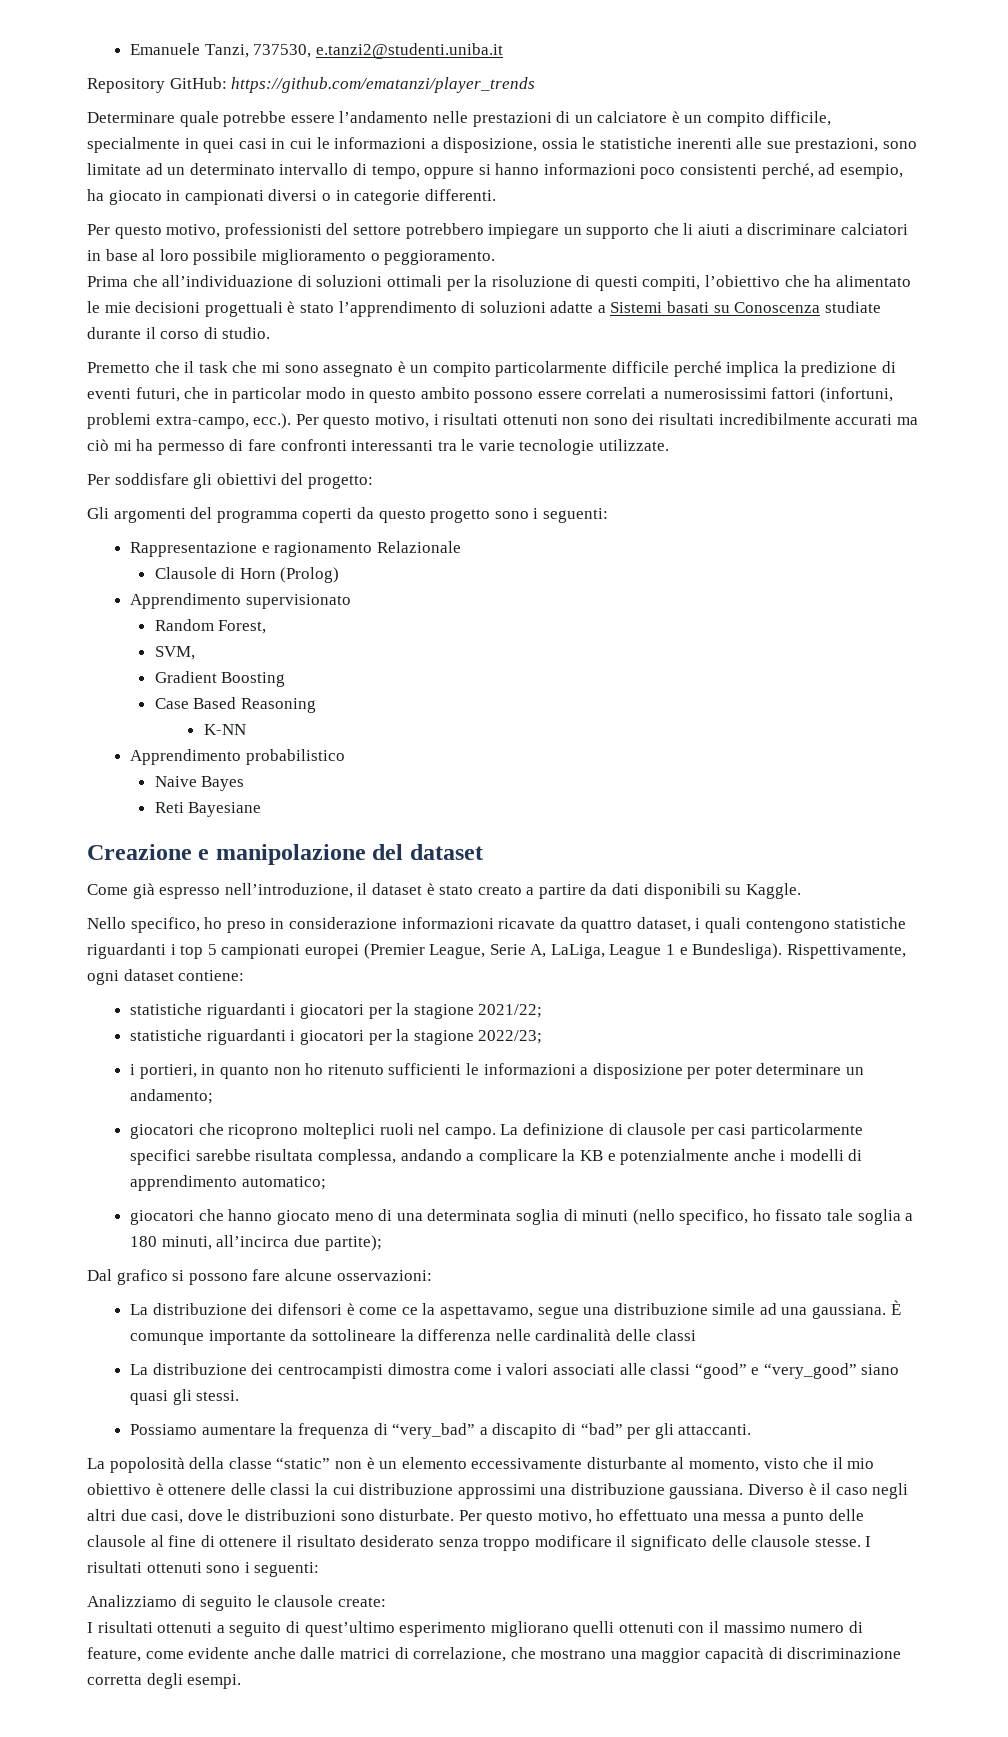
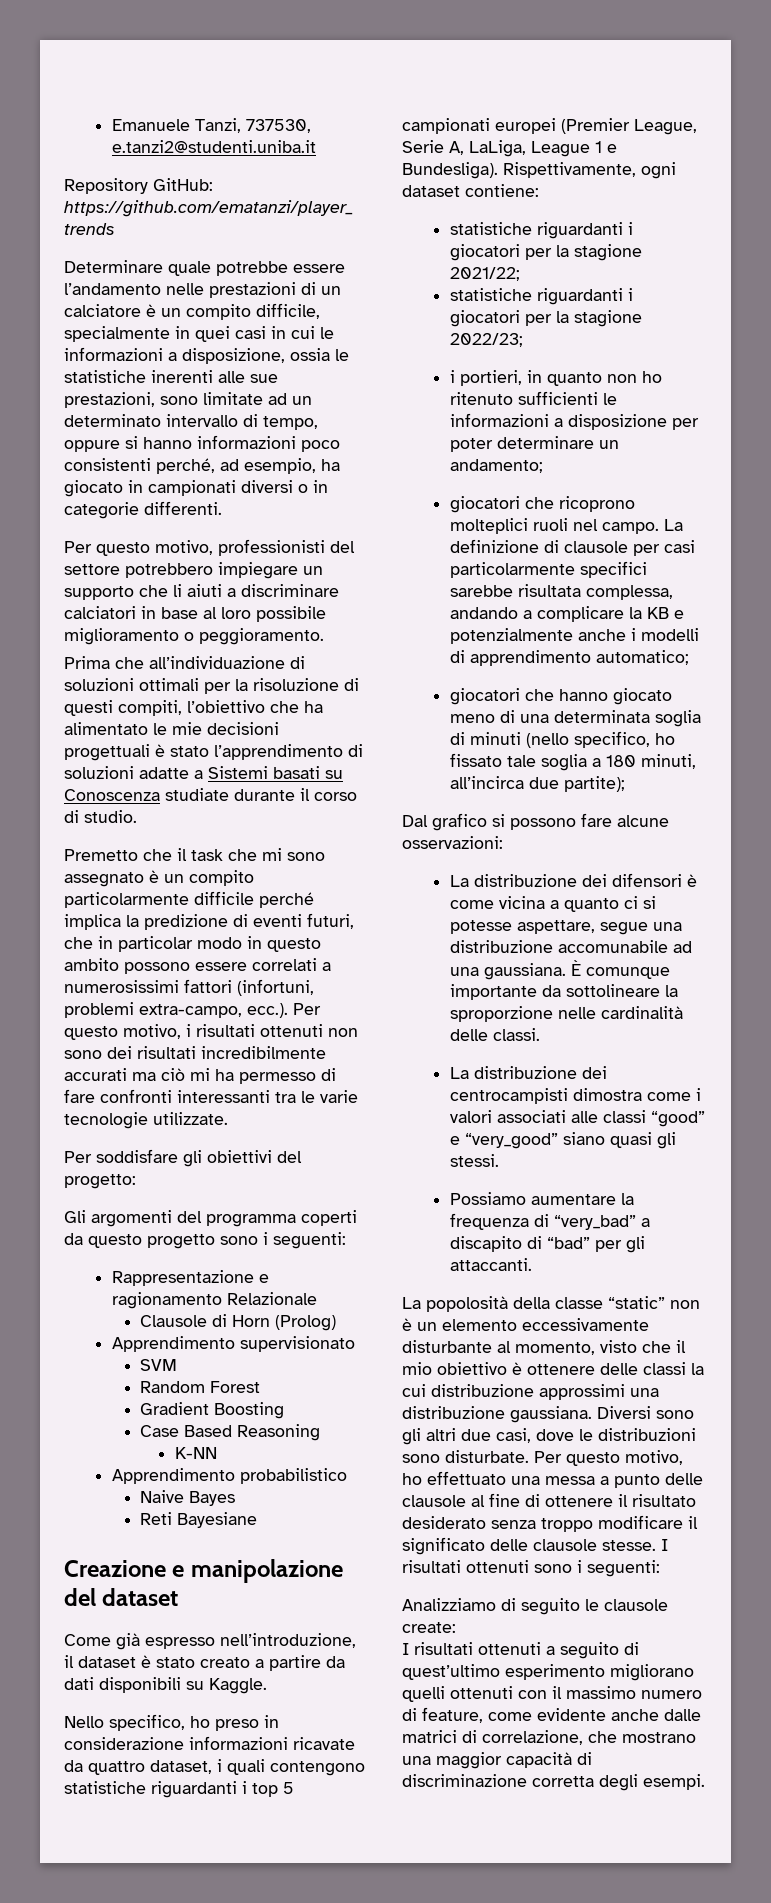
+ SVM
- Random Forest,
- SVM,
+ Random Forest
- La distribuzione dei difensori è come ce la aspettavamo, segue una distribuzione simile ad una gaussiana.
+ La distribuzione dei difensori è come vicina a quanto ci si potesse aspettare, segue una distribuzione accomunabile ad una gaussiana.
- È comunque importante da sottolineare la differenza nelle cardinalità delle classi
+ È comunque importante da sottolineare la sproporzione nelle cardinalità delle classi.
- Diverso è il caso negli altri due casi, dove le distribuzioni sono disturbate.
+ Diversi sono gli altri due casi, dove le distribuzioni sono disturbate.

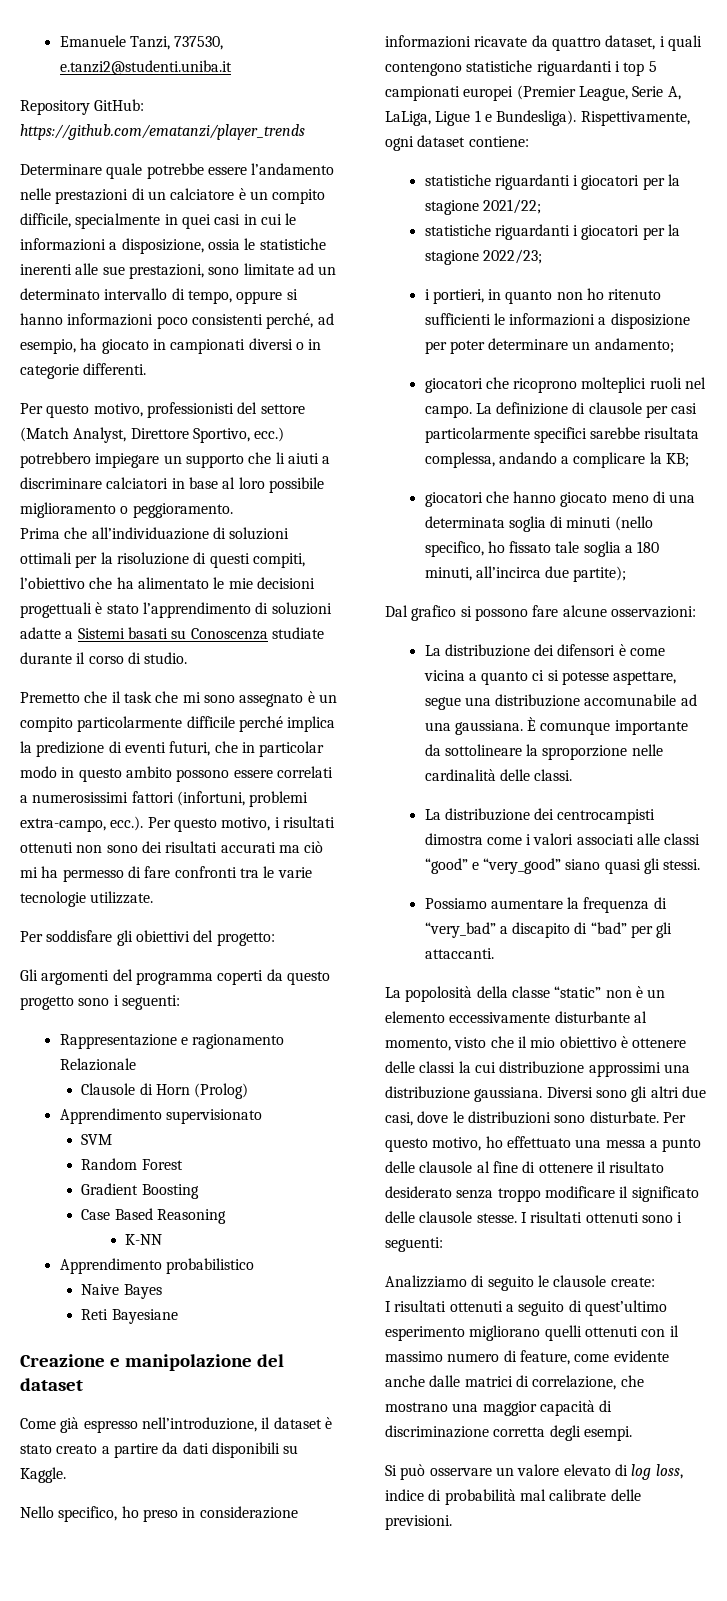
- Per questo motivo, professionisti del settore potrebbero impiegare un supporto che li aiuti a discriminare calciatori in base al loro possibile miglioramento o peggioramento.
+ Per questo motivo, professionisti del settore (Match Analyst, Direttore Sportivo, ecc.) potrebbero impiegare un supporto che li aiuti a discriminare calciatori in base al loro possibile miglioramento o peggioramento.
- Premetto che il task che mi sono assegnato è un compito particolarmente difficile perché implica la predizione di eventi futuri, che in particolar modo in questo ambito possono essere correlati a numerosissimi fattori (infortuni, problemi extra-campo, ecc.). Per questo motivo, i risultati ottenuti non sono dei risultati incredibilmente accurati ma ciò mi ha permesso di fare confronti interessanti tra le varie tecnologie utilizzate.
+ Premetto che il task che mi sono assegnato è un compito particolarmente difficile perché implica la predizione di eventi futuri, che in particolar modo in questo ambito possono essere correlati a numerosissimi fattori (infortuni, problemi extra-campo, ecc.). Per questo motivo, i risultati ottenuti non sono dei risultati accurati ma ciò mi ha permesso di fare confronti tra le varie tecnologie utilizzate.
- Nello specifico, ho preso in considerazione informazioni ricavate da quattro dataset, i quali contengono statistiche riguardanti i top 5 campionati europei (Premier League, Serie A, LaLiga, League 1 e Bundesliga).
+ Nello specifico, ho preso in considerazione informazioni ricavate da quattro dataset, i quali contengono statistiche riguardanti i top 5 campionati europei (Premier League, Serie A, LaLiga, Ligue 1 e Bundesliga).
- La definizione di clausole per casi particolarmente specifici sarebbe risultata complessa, andando a complicare la KB e potenzialmente anche i modelli di apprendimento automatico;
+ La definizione di clausole per casi particolarmente specifici sarebbe risultata complessa, andando a complicare la KB;
+ Si può osservare un valore elevato di log loss, indice di probabilità mal calibrate delle previsioni.

